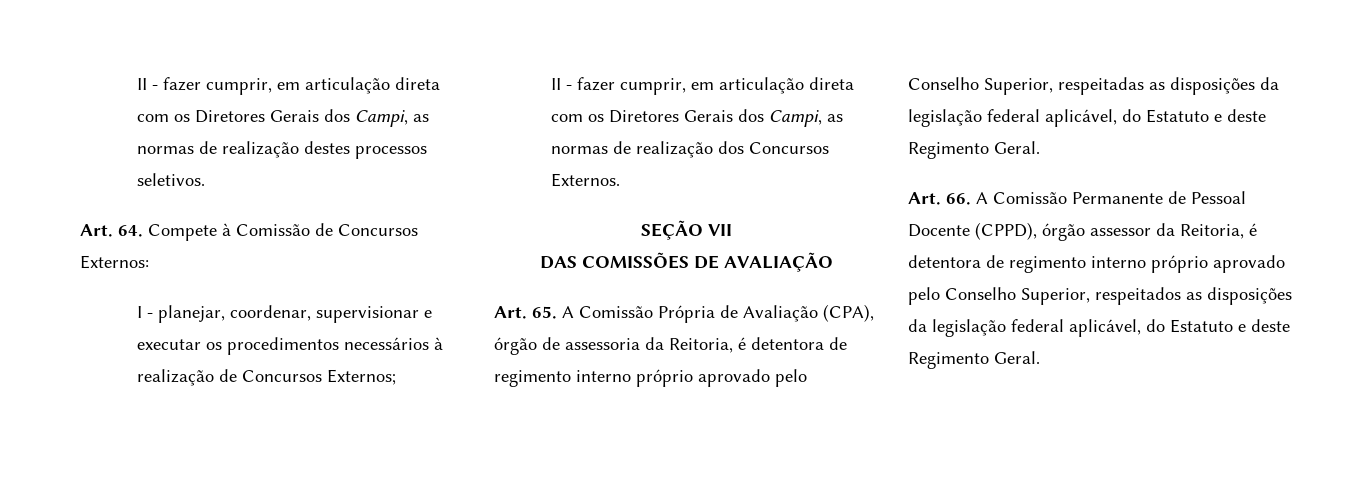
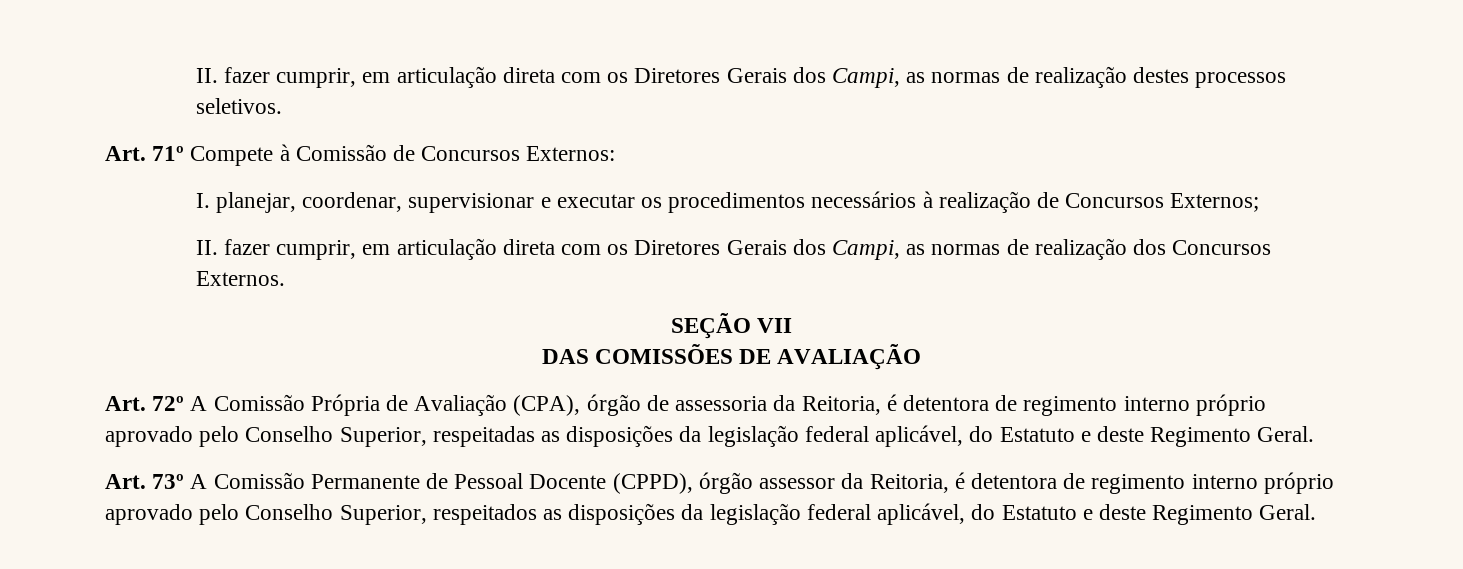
- II - fazer cumprir, em articulação direta com os Diretores Gerais dos Campi, as normas de realização destes processos seletivos.
+ II. fazer cumprir, em articulação direta com os Diretores Gerais dos Campi, as normas de realização destes processos seletivos.
- Art. 64. Compete à Comissão de Concursos Externos:
+ Art. 71º Compete à Comissão de Concursos Externos:
- I - planejar, coordenar, supervisionar e executar os procedimentos necessários à realização de Concursos Externos;
+ I. planejar, coordenar, supervisionar e executar os procedimentos necessários à realização de Concursos Externos;
- II - fazer cumprir, em articulação direta com os Diretores Gerais dos Campi, as normas de realização dos Concursos Externos.
+ II. fazer cumprir, em articulação direta com os Diretores Gerais dos Campi, as normas de realização dos Concursos Externos.
- Art. 65. A Comissão Própria de Avaliação (CPA), órgão de assessoria da Reitoria, é detentora de regimento interno próprio aprovado pelo Conselho Superior, respeitadas as disposições da legislação federal aplicável, do Estatuto e deste Regimento Geral.
+ Art. 72º A Comissão Própria de Avaliação (CPA), órgão de assessoria da Reitoria, é detentora de regimento interno próprio aprovado pelo Conselho Superior, respeitadas as disposições da legislação federal aplicável, do Estatuto e deste Regimento Geral.
- Art. 66. A Comissão Permanente de Pessoal Docente (CPPD), órgão assessor da Reitoria, é detentora de regimento interno próprio aprovado pelo Conselho Superior, respeitados as disposições da legislação federal aplicável, do Estatuto e deste Regimento Geral.
+ Art. 73º A Comissão Permanente de Pessoal Docente (CPPD), órgão assessor da Reitoria, é detentora de regimento interno próprio aprovado pelo Conselho Superior, respeitados as disposições da legislação federal aplicável, do Estatuto e deste Regimento Geral.

